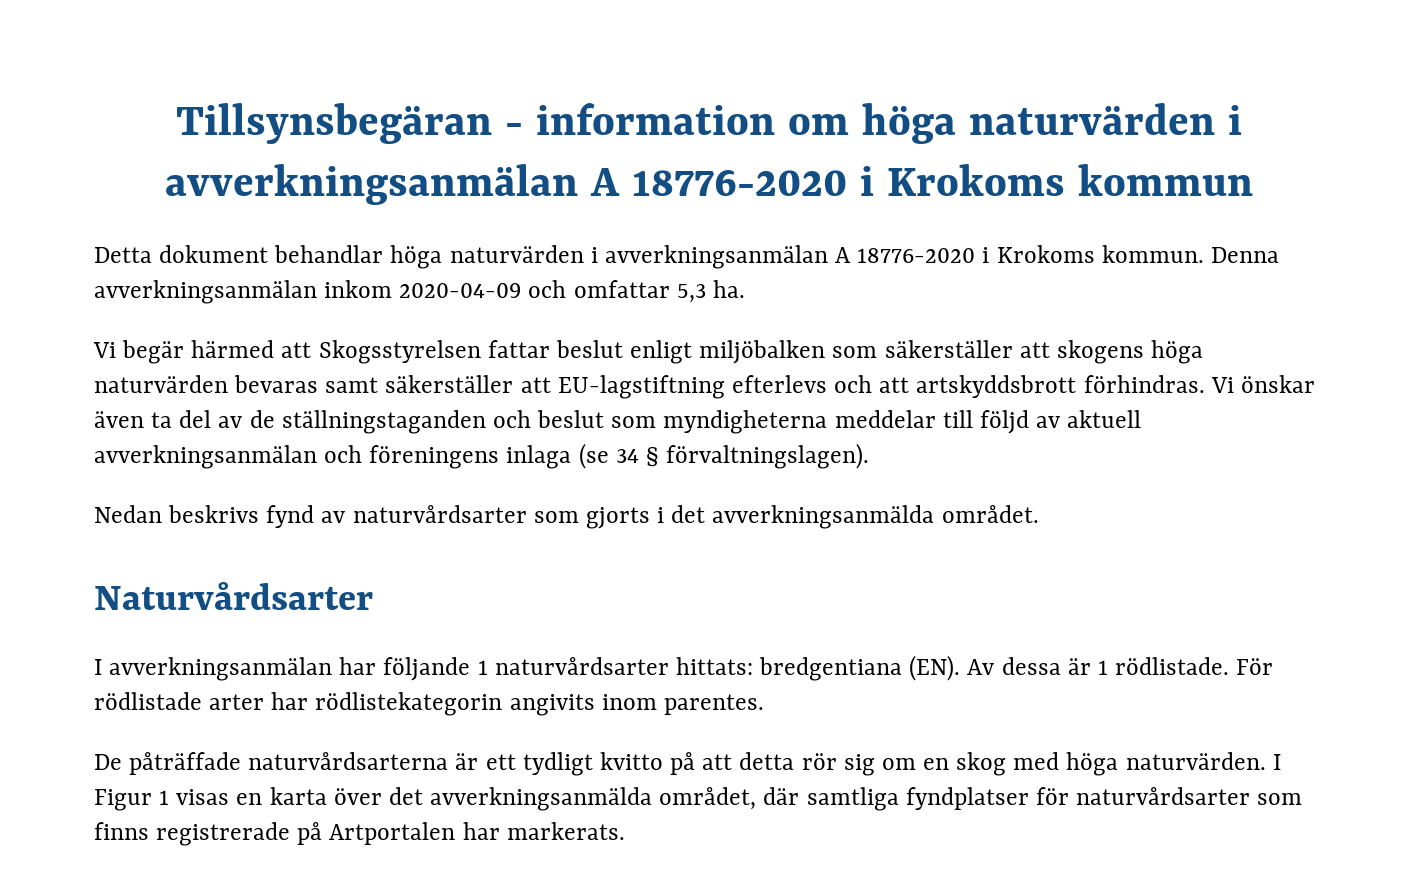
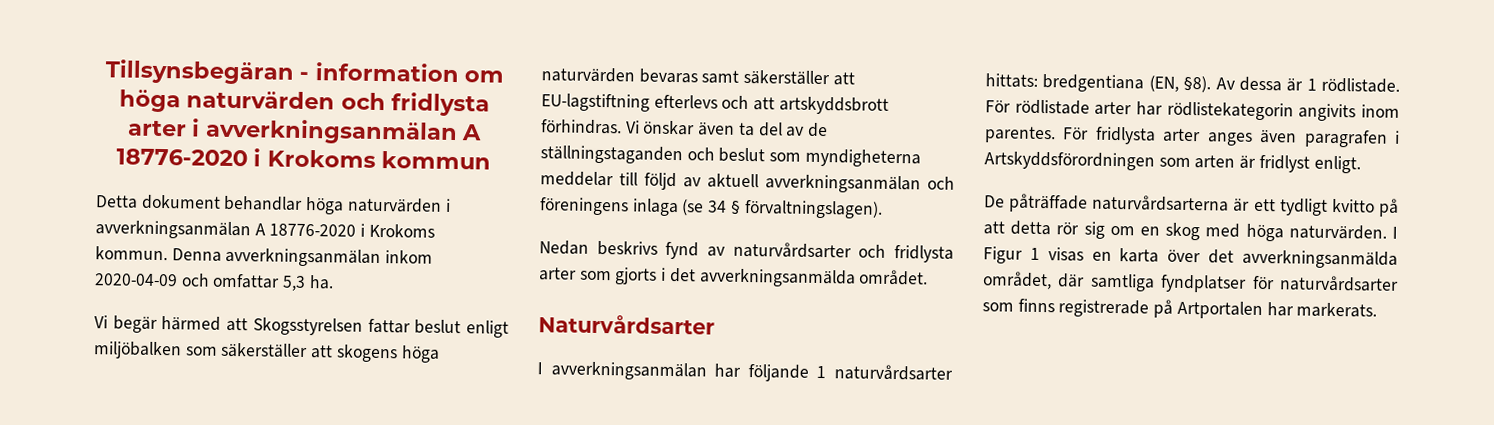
- Tillsynsbegäran - information om höga naturvärden i avverkningsanmälan A 18776-2020 i Krokoms kommun
+ Tillsynsbegäran - information om höga naturvärden och fridlysta arter i avverkningsanmälan A 18776-2020 i Krokoms kommun
- Nedan beskrivs fynd av naturvårdsarter som gjorts i det avverkningsanmälda området.
+ Nedan beskrivs fynd av naturvårdsarter och fridlysta arter som gjorts i det avverkningsanmälda området.
- I avverkningsanmälan har följande 1 naturvårdsarter hittats: bredgentiana (EN). Av dessa är 1 rödlistade.
+ I avverkningsanmälan har följande 1 naturvårdsarter hittats: bredgentiana (EN, §8). Av dessa är 1 rödlistade.
+ För fridlysta arter anges även paragrafen i Artskyddsförordningen som arten är fridlyst enligt.

